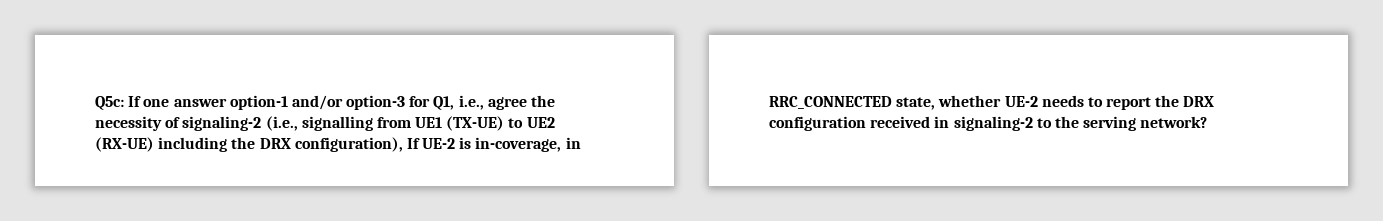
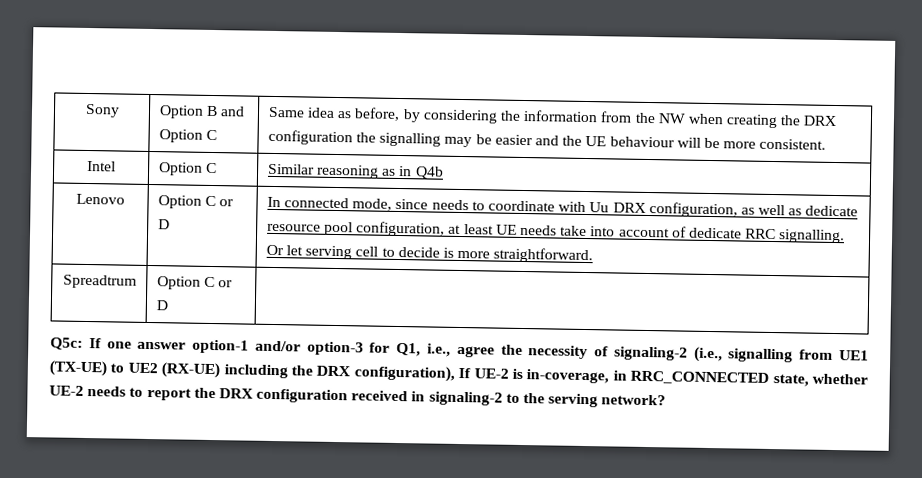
+ Sony | Option B and Option C | Same idea as before, by considering the information from the NW when creating the DRX configuration the signalling may be easier and the UE behaviour will be more consistent.
+ Intel | Option C | Similar reasoning as in Q4b
+ Lenovo | Option C or D | In connected mode, since needs to coordinate with Uu DRX configuration, as well as dedicate resource pool configuration, at least UE needs take into account of dedicate RRC signalling. Or let serving cell to decide is more straightforward.
+ Spreadtrum | Option C or D |

